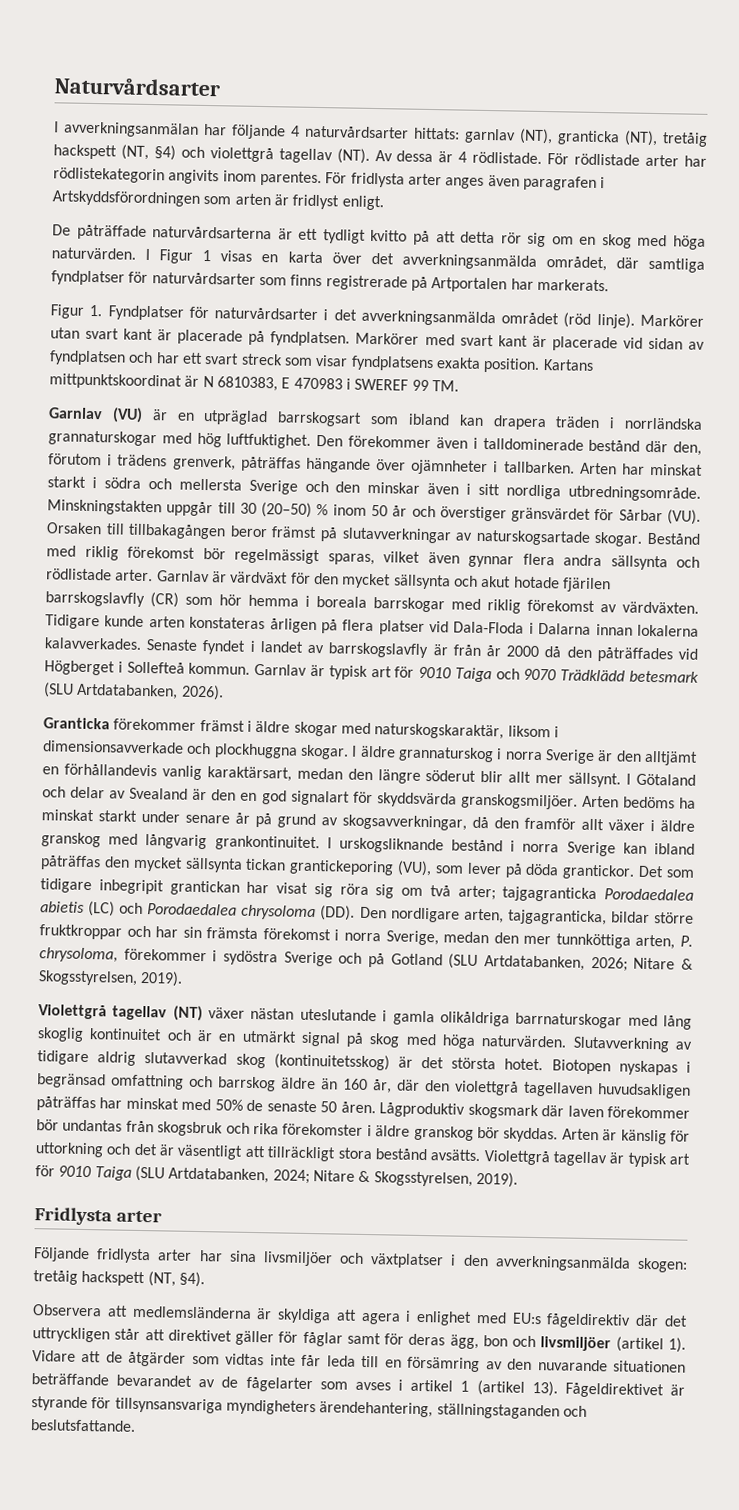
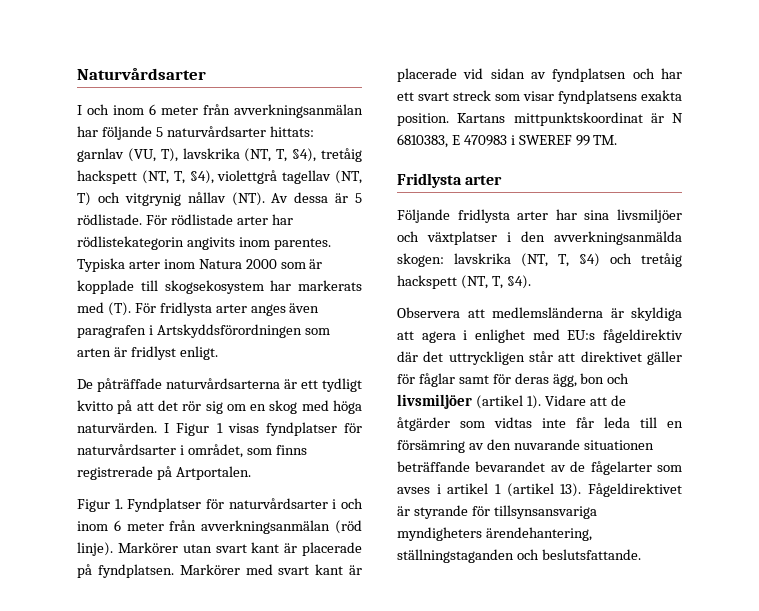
- I avverkningsanmälan har följande 4 naturvårdsarter hittats: garnlav (NT), granticka (NT), tretåig hackspett (NT, §4) och violettgrå tagellav (NT). Av dessa är 4 rödlistade.
+ I och inom 6 meter från avverkningsanmälan har följande 5 naturvårdsarter hittats: garnlav (VU, T), lavskrika (NT, T, §4), tretåig hackspett (NT, T, §4), violettgrå tagellav (NT, T) och vitgrynig nållav (NT). Av dessa är 5 rödlistade.
- För fridlysta arter anges även paragrafen i Artskyddsförordningen som arten är fridlyst enligt.
+ Typiska arter inom Natura 2000 som är kopplade till skogsekosystem har markerats med (T). För fridlysta arter anges även paragrafen i Artskyddsförordningen som arten är fridlyst enligt.
- De påträffade naturvårdsarterna är ett tydligt kvitto på att detta rör sig om en skog med höga naturvärden.
+ De påträffade naturvårdsarterna är ett tydligt kvitto på att det rör sig om en skog med höga naturvärden.
- I Figur 1 visas en karta över det avverkningsanmälda området, där samtliga fyndplatser för naturvårdsarter som finns registrerade på Artportalen har markerats.
+ I Figur 1 visas fyndplatser för naturvårdsarter i området, som finns registrerade på Artportalen.
- Figur 1. Fyndplatser för naturvårdsarter i det avverkningsanmälda området (röd linje).
+ Figur 1. Fyndplatser för naturvårdsarter i och inom 6 meter från avverkningsanmälan (röd linje).
- Garnlav (VU) är en utpräglad barrskogsart som ibland kan drapera träden i norrländska grannaturskogar med hög luftfuktighet. Den förekommer även i talldominerade bestånd där den, förutom i trädens grenverk, påträffas hängande över ojämnheter i tallbarken. Arten har minskat starkt i södra och mellersta Sverige och den minskar även i sitt nordliga utbredningsområde. Minskningstakten uppgår till 30 (20–50) % inom 50 år och överstiger gränsvärdet för Sårbar (VU). Orsaken till tillbakagången beror främst på slutavverkningar av naturskogsartade skogar. Bestånd med riklig förekomst bör regelmässigt sparas, vilket även gynnar flera andra sällsynta och rödlistade arter. Garnlav är värdväxt för den mycket sällsynta och akut hotade fjärilen barrskogslavfly (CR) som hör hemma i boreala barrskogar med riklig förekomst av värdväxten. Tidigare kunde arten konstateras årligen på flera platser vid Dala-Floda i Dalarna innan lokalerna kalavverkades. Senaste fyndet i landet av barrskogslavfly är från år 2000 då den påträffades vid Högberget i Sollefteå kommun. Garnlav är typisk art för 9010 Taiga och 9070 Trädklädd betesmark (SLU Artdatabanken, 2026).
- Granticka förekommer främst i äldre skogar med naturskogskaraktär, liksom i dimensionsavverkade och plockhuggna skogar. I äldre grannaturskog i norra Sverige är den alltjämt en förhållandevis vanlig karaktärsart, medan den längre söderut blir allt mer sällsynt. I Götaland och delar av Svealand är den en god signalart för skyddsvärda granskogsmiljöer. Arten bedöms ha minskat starkt under senare år på grund av skogsavverkningar, då den framför allt växer i äldre granskog med långvarig grankontinuitet. I urskogsliknande bestånd i norra Sverige kan ibland påträffas den mycket sällsynta tickan grantickeporing (VU), som lever på döda grantickor. Det som tidigare inbegripit grantickan har visat sig röra sig om två arter; tajgagranticka Porodaedalea abietis (LC) och Porodaedalea chrysoloma (DD). Den nordligare arten, tajgagranticka, bildar större fruktkroppar och har sin främsta förekomst i norra Sverige, medan den mer tunnköttiga arten, P. chrysoloma, förekommer i sydöstra Sverige och på Gotland (SLU Artdatabanken, 2026; Nitare & Skogsstyrelsen, 2019).
- Violettgrå tagellav (NT) växer nästan uteslutande i gamla olikåldriga barrnaturskogar med lång skoglig kontinuitet och är en utmärkt signal på skog med höga naturvärden. Slutavverkning av tidigare aldrig slutavverkad skog (kontinuitetsskog) är det största hotet. Biotopen nyskapas i begränsad omfattning och barrskog äldre än 160 år, där den violettgrå tagellaven huvudsakligen påträffas har minskat med 50% de senaste 50 åren. Lågproduktiv skogsmark där laven förekommer bör undantas från skogsbruk och rika förekomster i äldre granskog bör skyddas. Arten är känslig för uttorkning och det är väsentligt att tillräckligt stora bestånd avsätts. Violettgrå tagellav är typisk art för 9010 Taiga (SLU Artdatabanken, 2024; Nitare & Skogsstyrelsen, 2019).
- Följande fridlysta arter har sina livsmiljöer och växtplatser i den avverkningsanmälda skogen: tretåig hackspett (NT, §4).
+ Följande fridlysta arter har sina livsmiljöer och växtplatser i den avverkningsanmälda skogen: lavskrika (NT, T, §4) och tretåig hackspett (NT, T, §4).

